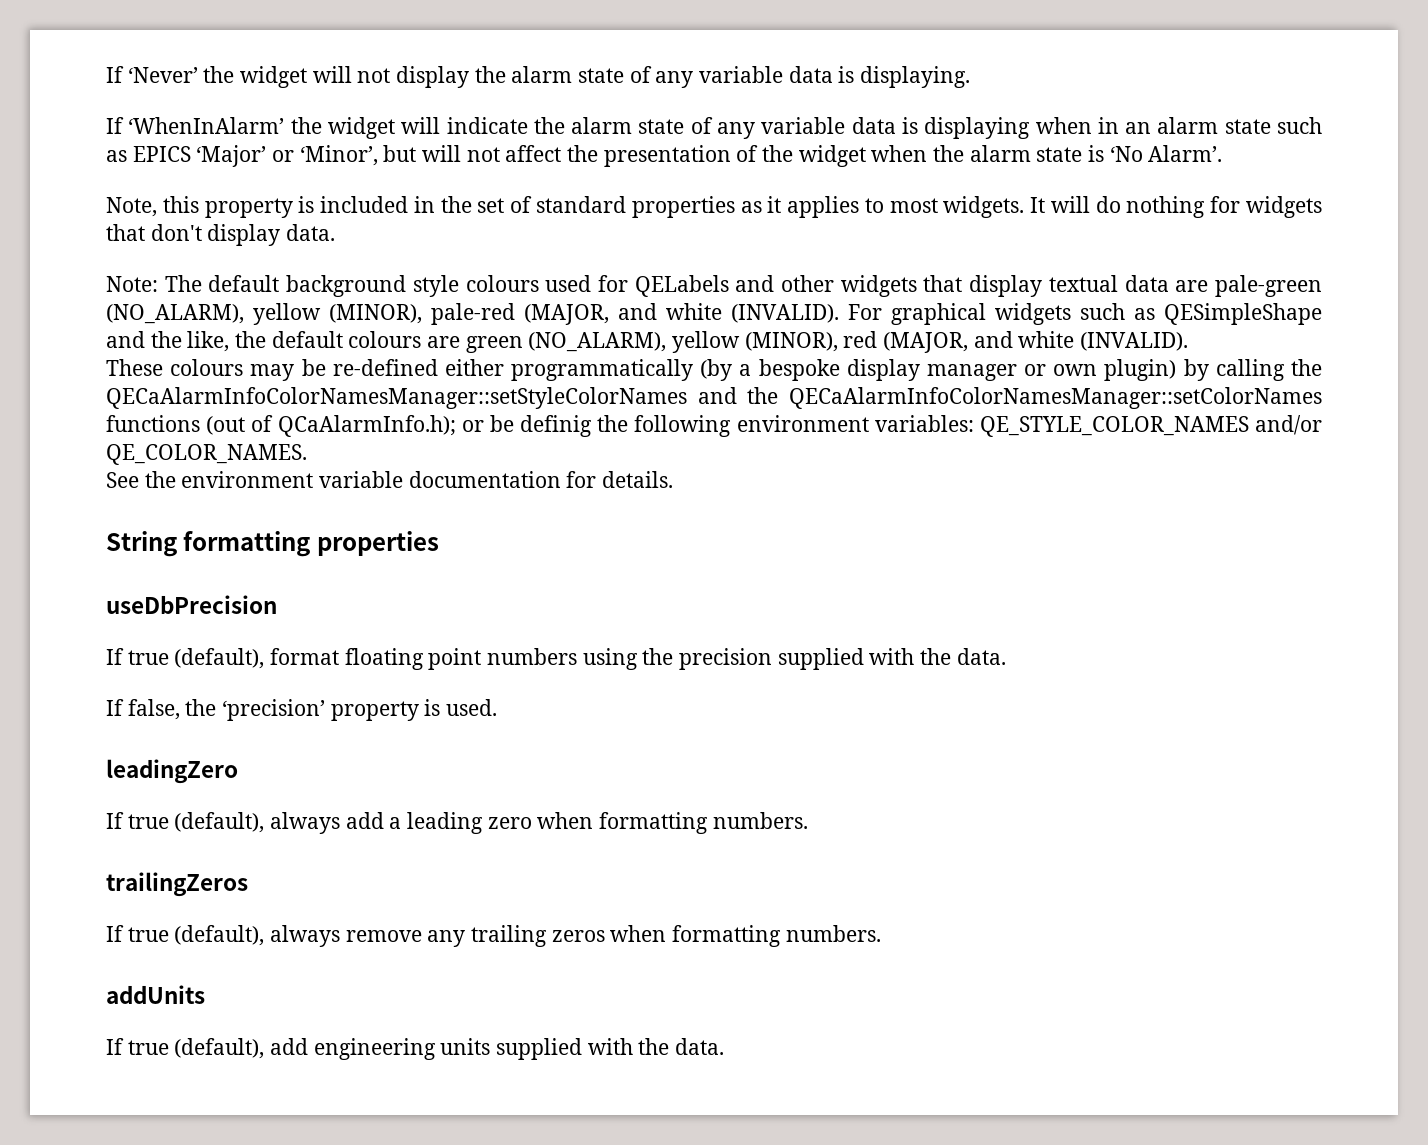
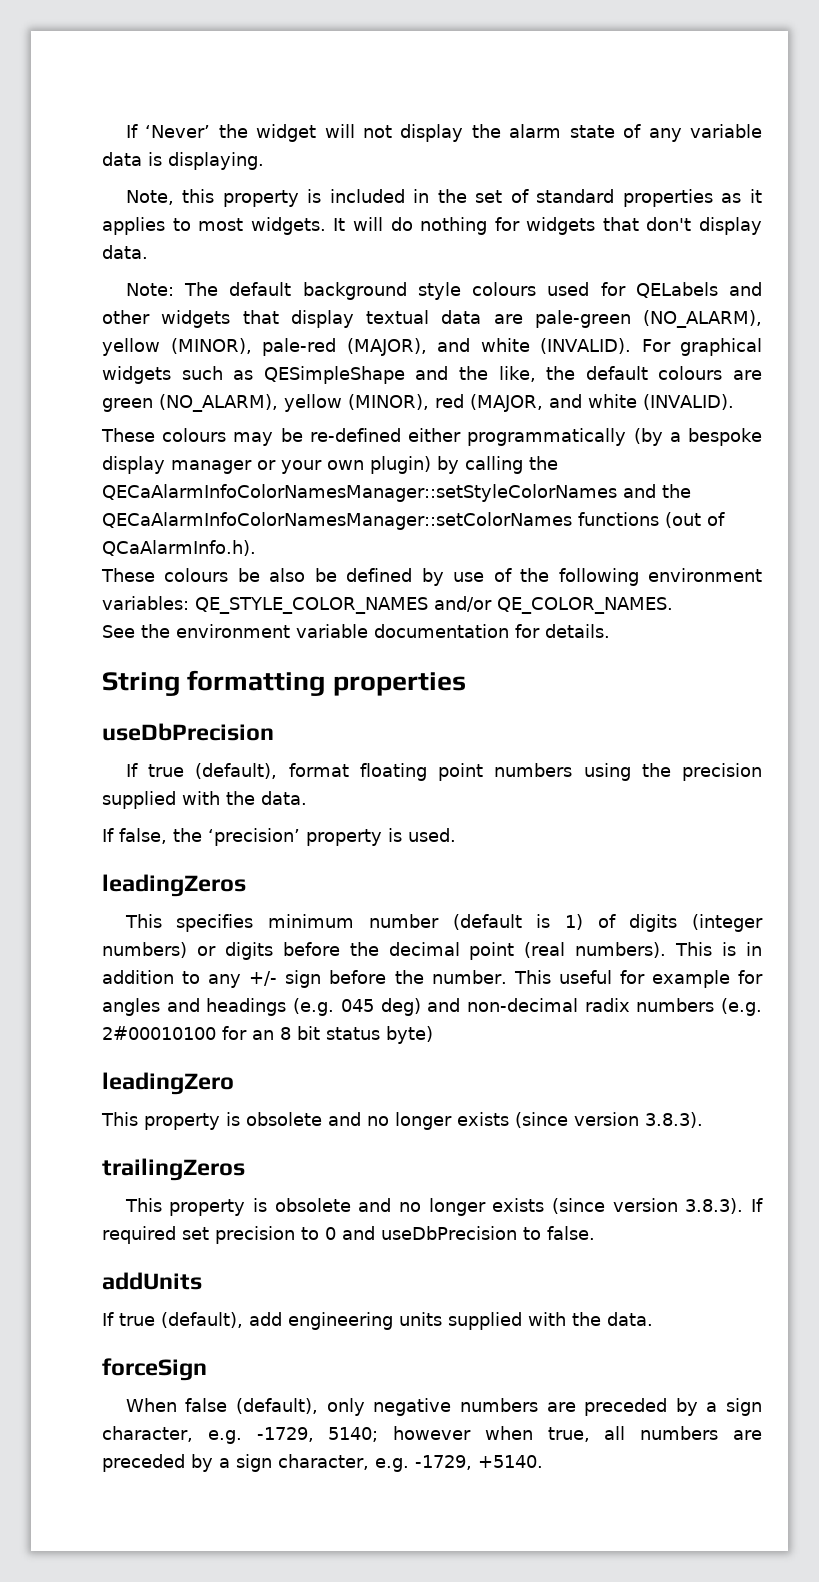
- If ‘WhenInAlarm’ the widget will indicate the alarm state of any variable data is displaying when in an alarm state such as EPICS ‘Major’ or ‘Minor’, but will not affect the presentation of the widget when the alarm state is ‘No Alarm’.
- Note: The default background style colours used for QELabels and other widgets that display textual data are pale-green (NO_ALARM), yellow (MINOR), pale-red (MAJOR, and white (INVALID).
+ Note: The default background style colours used for QELabels and other widgets that display textual data are pale-green (NO_ALARM), yellow (MINOR), pale-red (MAJOR), and white (INVALID).
- These colours may be re-defined either programmatically (by a bespoke display manager or own plugin) by calling the QECaAlarmInfoColorNamesManager::setStyleColorNames and the QECaAlarmInfoColorNamesManager::setColorNames functions (out of QCaAlarmInfo.h); or be definig the following environment variables: QE_STYLE_COLOR_NAMES and/or QE_COLOR_NAMES.
+ These colours may be re-defined either programmatically (by a bespoke display manager or your own plugin) by calling the QECaAlarmInfoColorNamesManager::setStyleColorNames and the QECaAlarmInfoColorNamesManager::setColorNames functions (out of QCaAlarmInfo.h).
+ These colours be also be defined by use of the following environment variables: QE_STYLE_COLOR_NAMES and/or QE_COLOR_NAMES.
+ leadingZeros
+ This specifies minimum number (default is 1) of digits (integer numbers) or digits before the decimal point (real numbers). This is in addition to any +/- sign before the number. This useful for example for angles and headings (e.g. 045 deg) and non-decimal radix numbers (e.g. 2#00010100 for an 8 bit status byte)
  leadingZero
- If true (default), always add a leading zero when formatting numbers.
+ This property is obsolete and no longer exists (since version 3.8.3).
  trailingZeros
- If true (default), always remove any trailing zeros when formatting numbers.
+ This property is obsolete and no longer exists (since version 3.8.3). If required set precision to 0 and useDbPrecision to false.
+ forceSign
+ When false (default), only negative numbers are preceded by a sign character, e.g. -1729, 5140; however when true, all numbers are preceded by a sign character, e.g. -1729, +5140.

